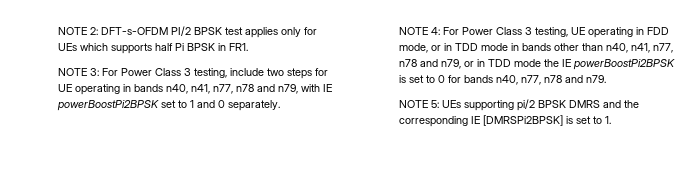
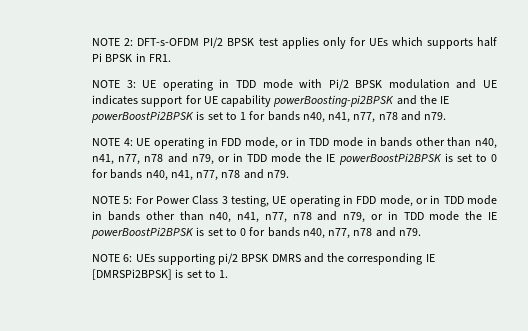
- NOTE 3: For Power Class 3 testing, include two steps for UE operating in bands n40, n41, n77, n78 and n79, with IE powerBoostPi2BPSK set to 1 and 0 separately.
- NOTE 4: For Power Class 3 testing, UE operating in FDD mode, or in TDD mode in bands other than n40, n41, n77, n78 and n79, or in TDD mode the IE powerBoostPi2BPSK is set to 0 for bands n40, n77, n78 and n79.
+ NOTE 3: UE operating in TDD mode with Pi/2 BPSK modulation and UE indicates support for UE capability powerBoosting-pi2BPSK and the IE powerBoostPi2BPSK is set to 1 for bands n40, n41, n77, n78 and n79.
+ NOTE 4: UE operating in FDD mode, or in TDD mode in bands other than n40, n41, n77, n78 and n79, or in TDD mode the IE powerBoostPi2BPSK is set to 0 for bands n40, n41, n77, n78 and n79.
+ NOTE 5: For Power Class 3 testing, UE operating in FDD mode, or in TDD mode in bands other than n40, n41, n77, n78 and n79, or in TDD mode the IE powerBoostPi2BPSK is set to 0 for bands n40, n77, n78 and n79.
- NOTE 5: UEs supporting pi/2 BPSK DMRS and the corresponding IE [DMRSPi2BPSK] is set to 1.
+ NOTE 6: UEs supporting pi/2 BPSK DMRS and the corresponding IE [DMRSPi2BPSK] is set to 1.

